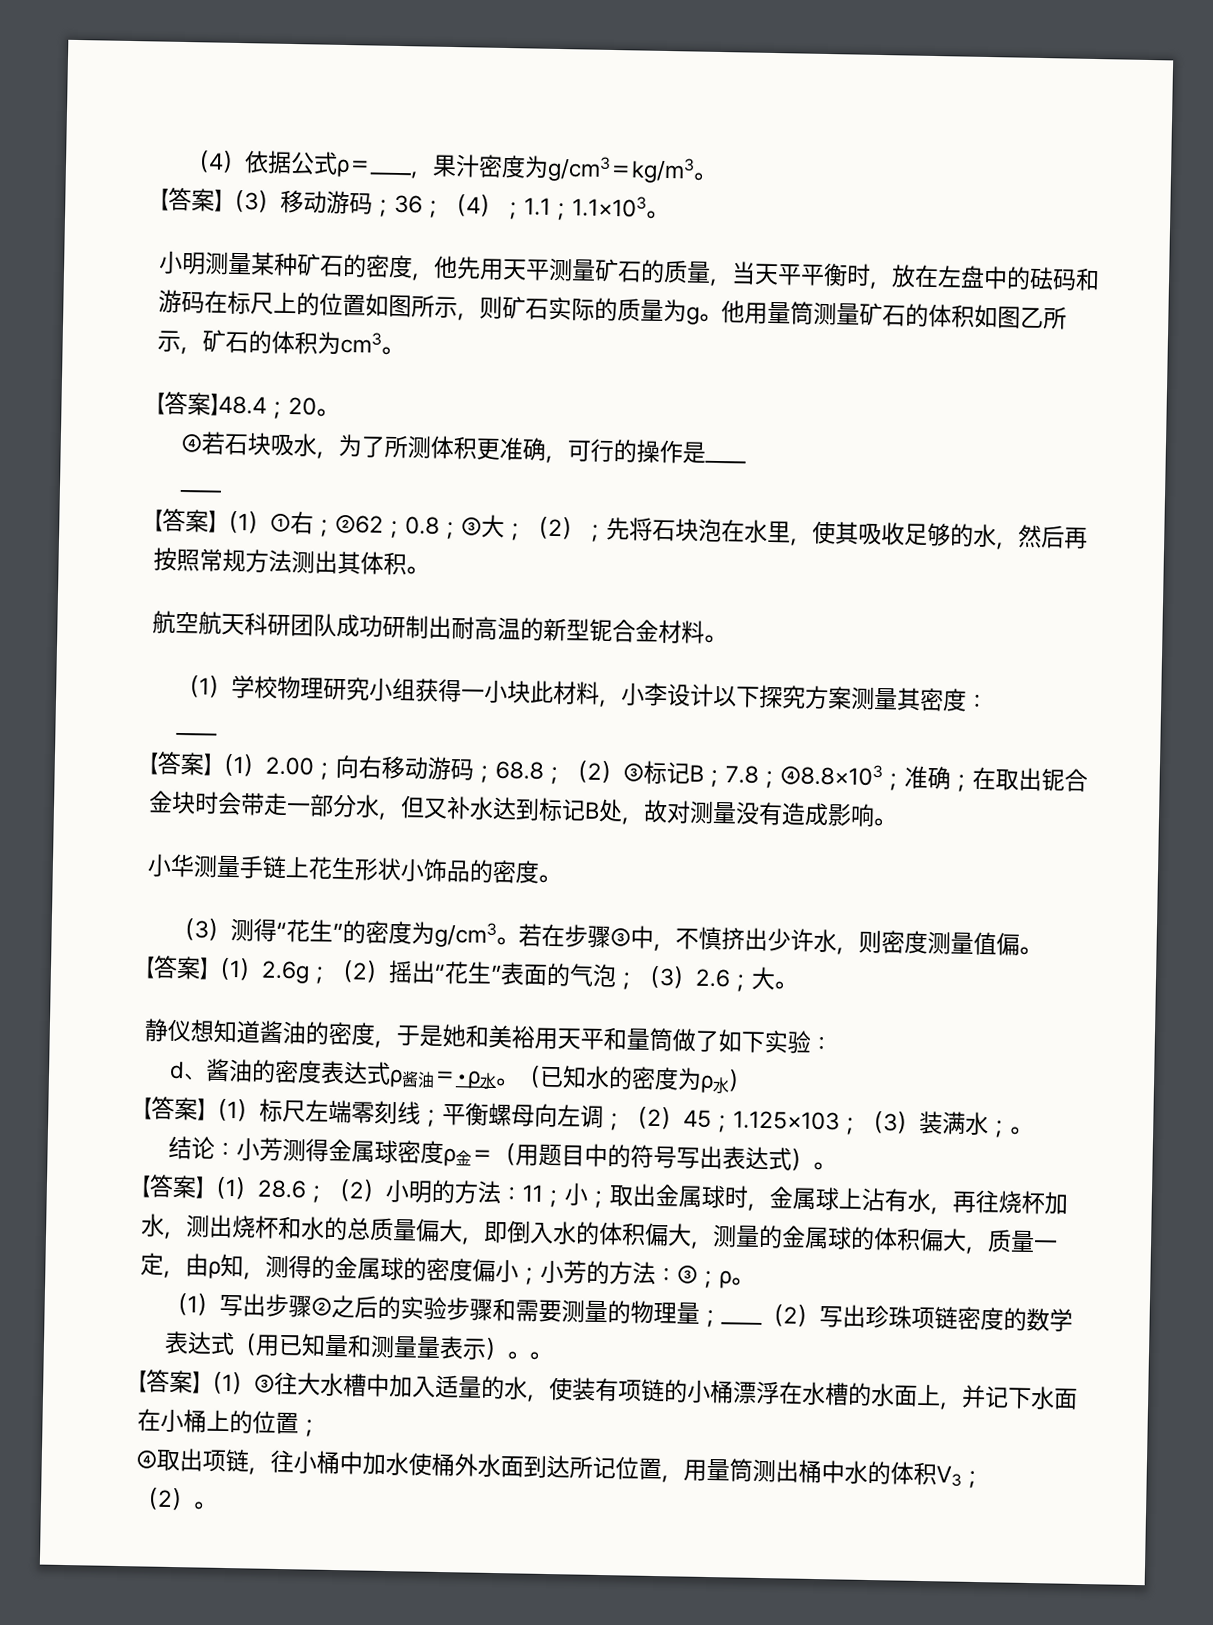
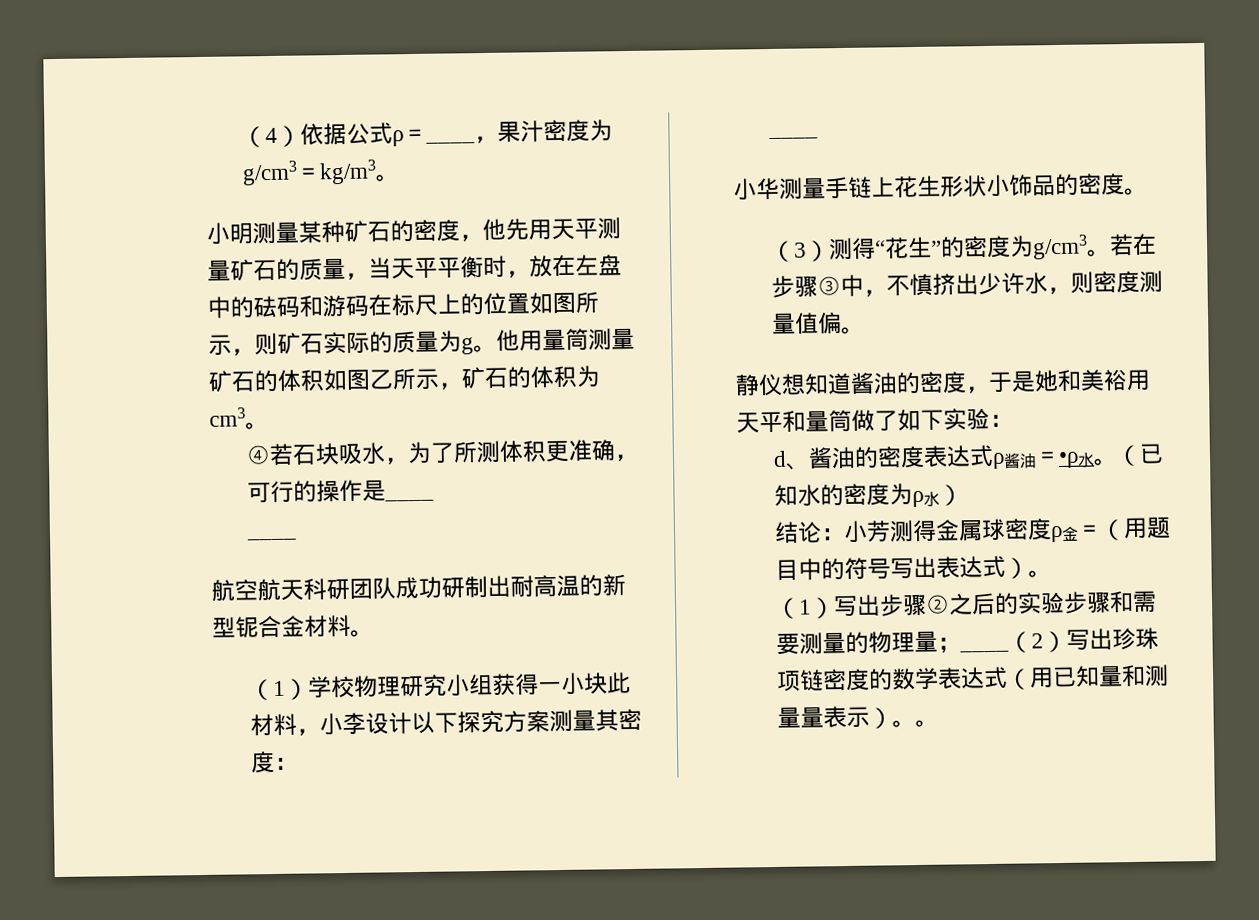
- 【答案】（3）移动游码；36；（4）；1.1；1.1×103。
- 【答案】48.4；20。
- 【答案】（1）①右；②62；0.8；③大；（2）；先将石块泡在水里，使其吸收足够的水，然后再按照常规方法测出其体积。
- 【答案】（1）2.00；向右移动游码；68.8；（2）③标记B；7.8；④8.8×103；准确；在取出铌合金块时会带走一部分水，但又补水达到标记B处，故对测量没有造成影响。
- 【答案】（1）2.6g；（2）摇出“花生”表面的气泡；（3）2.6；大。
- 【答案】（1）标尺左端零刻线；平衡螺母向左调；（2）45；1.125×103；（3）装满水；。
- 【答案】（1）28.6；（2）小明的方法：11；小；取出金属球时，金属球上沾有水，再往烧杯加水，测出烧杯和水的总质量偏大，即倒入水的体积偏大，测量的金属球的体积偏大，质量一定，由ρ知，测得的金属球的密度偏小；小芳的方法：③；ρ。
- 【答案】（1）③往大水槽中加入适量的水，使装有项链的小桶漂浮在水槽的水面上，并记下水面在小桶上的位置；
- ④取出项链，往小桶中加水使桶外水面到达所记位置，用量筒测出桶中水的体积V3；
- （2）。

